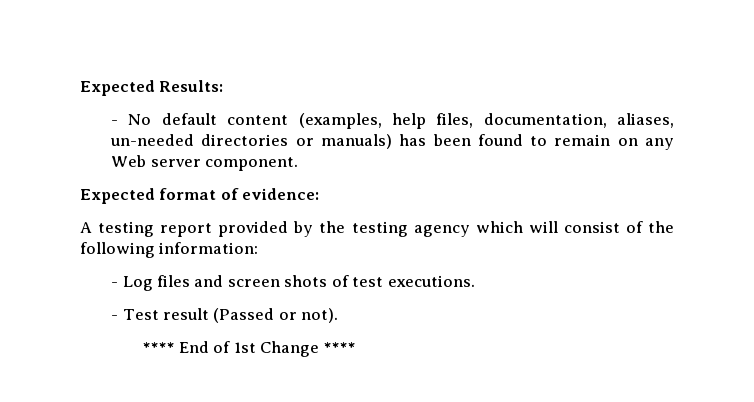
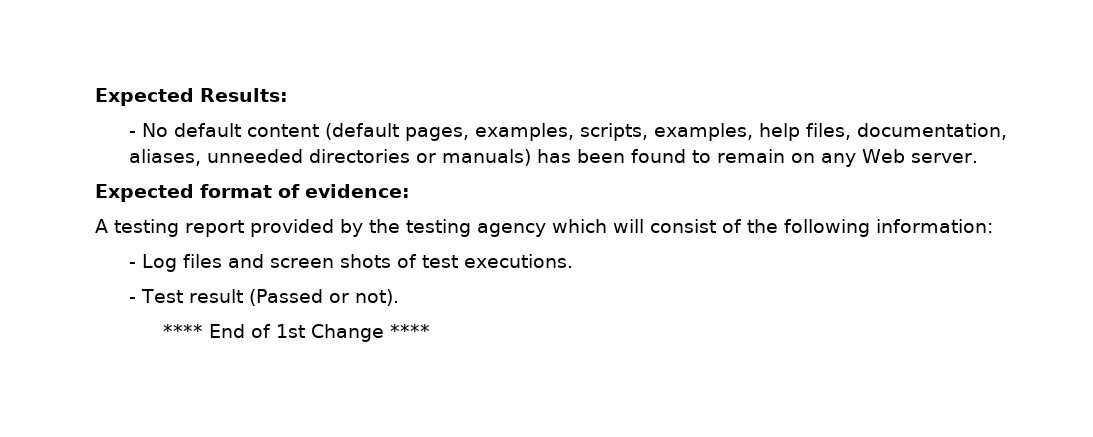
- - No default content (examples, help files, documentation, aliases, un-needed directories or manuals) has been found to remain on any Web server component.
+ - No default content (default pages, examples, scripts, examples, help files, documentation, aliases, unneeded directories or manuals) has been found to remain on any Web server.

